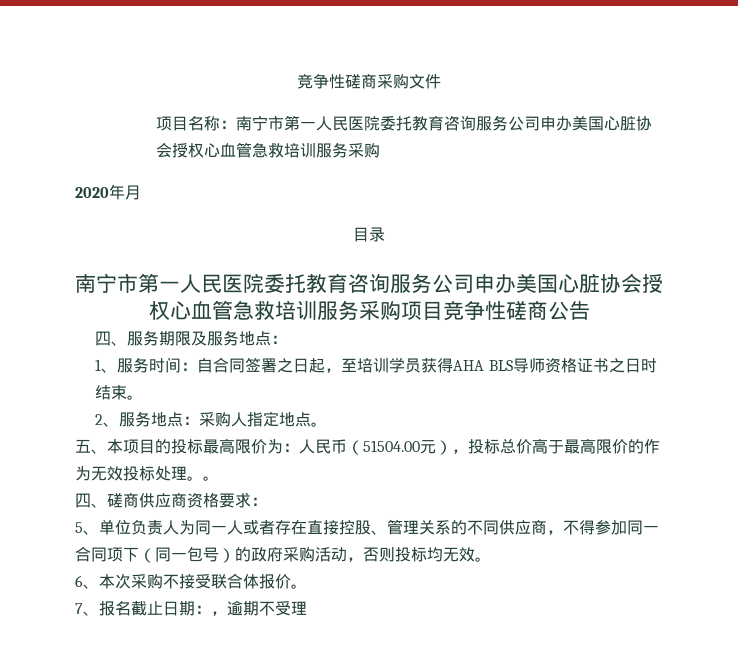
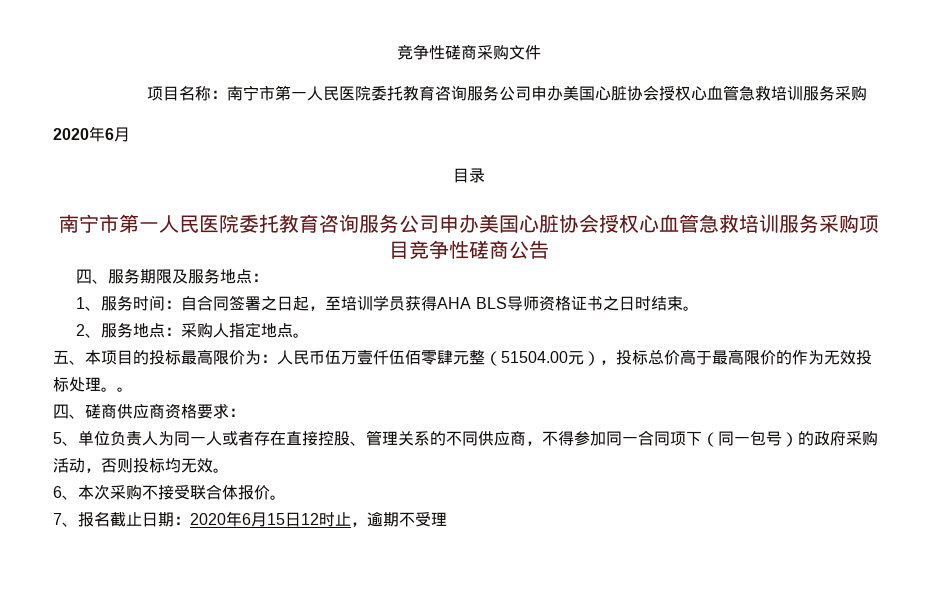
  项目名称：南宁市第一人民医院委托教育咨询服务公司申办美国心脏协会授权心血管急救培训服务采购
- 2020年月
+ 2020年6月
- 五、本项目的投标最高限价为：人民币（51504.00元），投标总价高于最高限价的作为无效投标处理。
+ 五、本项目的投标最高限价为：人民币伍万壹仟伍佰零肆元整（51504.00元），投标总价高于最高限价的作为无效投标处理。
- 7、报名截止日期：，逾期不受理
+ 7、报名截止日期：2020年6月15日12时止，逾期不受理

